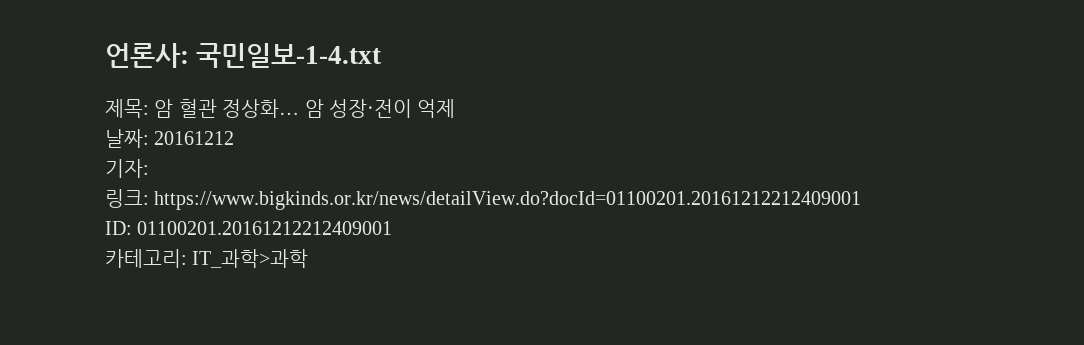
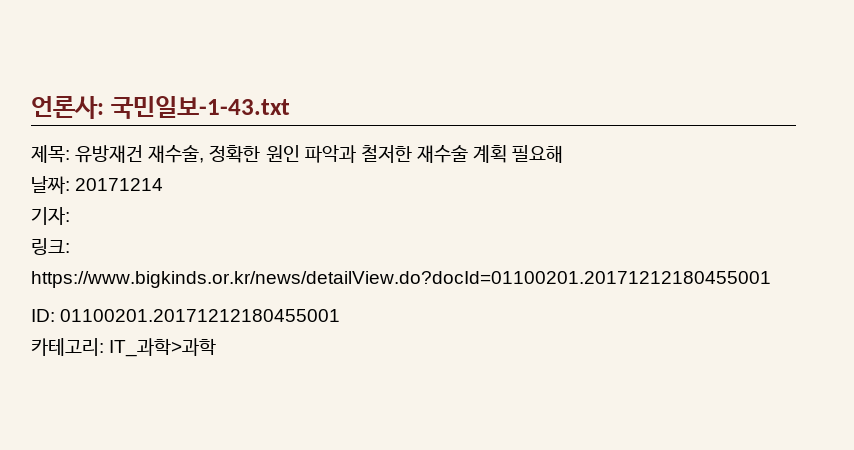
- 언론사: 국민일보-1-4.txt
+ 언론사: 국민일보-1-43.txt
- 제목: 암 혈관 정상화… 암 성장·전이 억제
+ 제목: 유방재건 재수술, 정확한 원인 파악과 철저한 재수술 계획 필요해
- 날짜: 20161212
+ 날짜: 20171214
- 링크: https://www.bigkinds.or.kr/news/detailView.do?docId=01100201.20161212212409001
+ 링크: https://www.bigkinds.or.kr/news/detailView.do?docId=01100201.20171212180455001
- ID: 01100201.20161212212409001
+ ID: 01100201.20171212180455001

